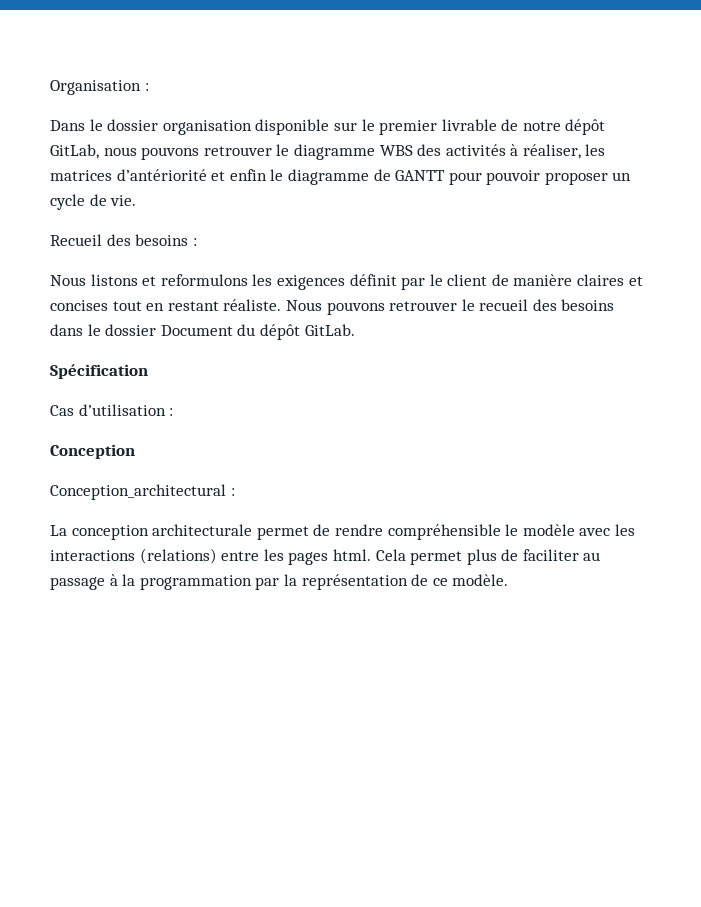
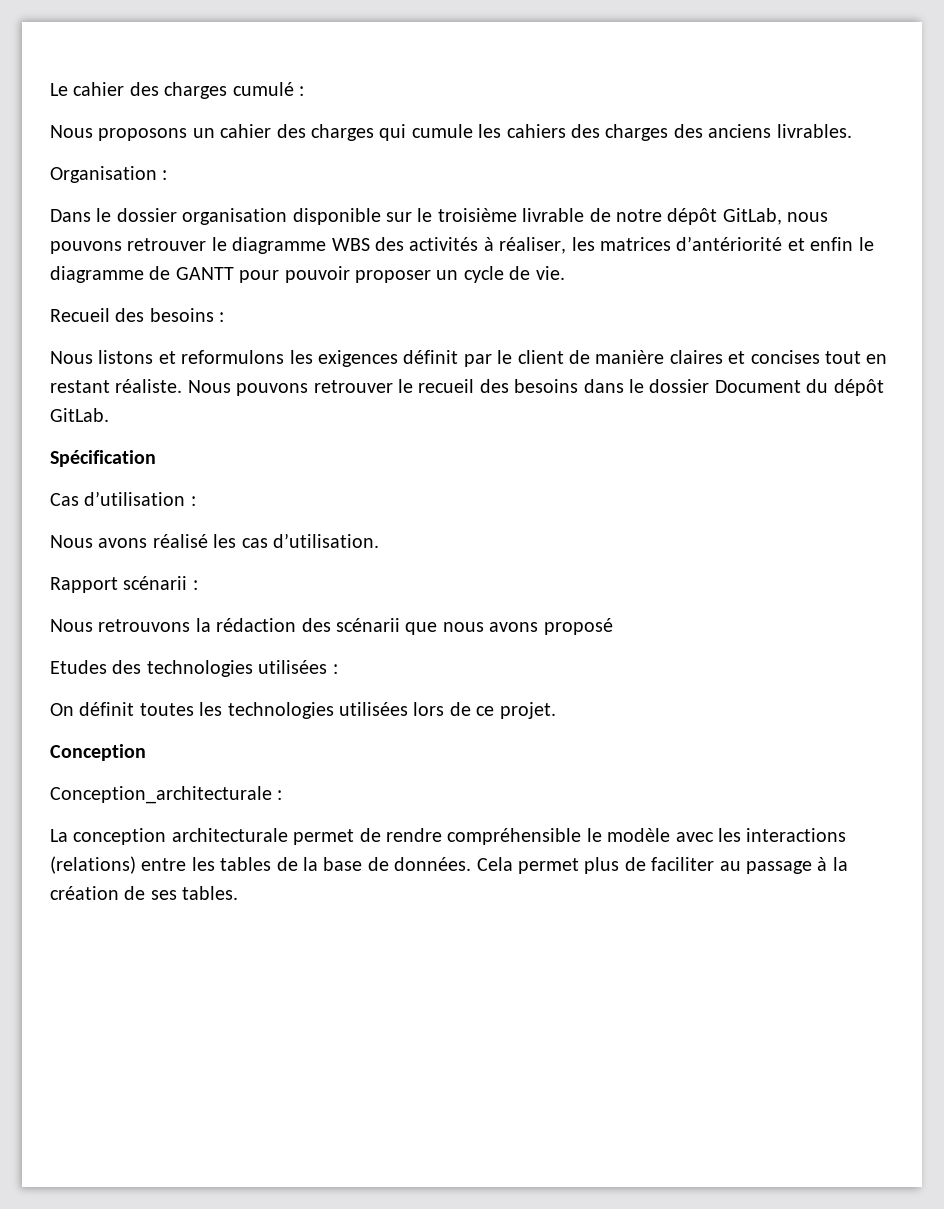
+ Le cahier des charges cumulé :
+ Nous proposons un cahier des charges qui cumule les cahiers des charges des anciens livrables.
- Dans le dossier organisation disponible sur le premier livrable de notre dépôt GitLab, nous pouvons retrouver le diagramme WBS des activités à réaliser, les matrices d’antériorité et enfin le diagramme de GANTT pour pouvoir proposer un cycle de vie.
+ Dans le dossier organisation disponible sur le troisième livrable de notre dépôt GitLab, nous pouvons retrouver le diagramme WBS des activités à réaliser, les matrices d’antériorité et enfin le diagramme de GANTT pour pouvoir proposer un cycle de vie.
+ Nous avons réalisé les cas d’utilisation.
+ Rapport scénarii :
+ Nous retrouvons la rédaction des scénarii que nous avons proposé
+ Etudes des technologies utilisées :
+ On définit toutes les technologies utilisées lors de ce projet.
- Conception_architectural :
+ Conception_architecturale :
- La conception architecturale permet de rendre compréhensible le modèle avec les interactions (relations) entre les pages html.
+ La conception architecturale permet de rendre compréhensible le modèle avec les interactions (relations) entre les tables de la base de données.
- Cela permet plus de faciliter au passage à la programmation par la représentation de ce modèle.
+ Cela permet plus de faciliter au passage à la création de ses tables.

